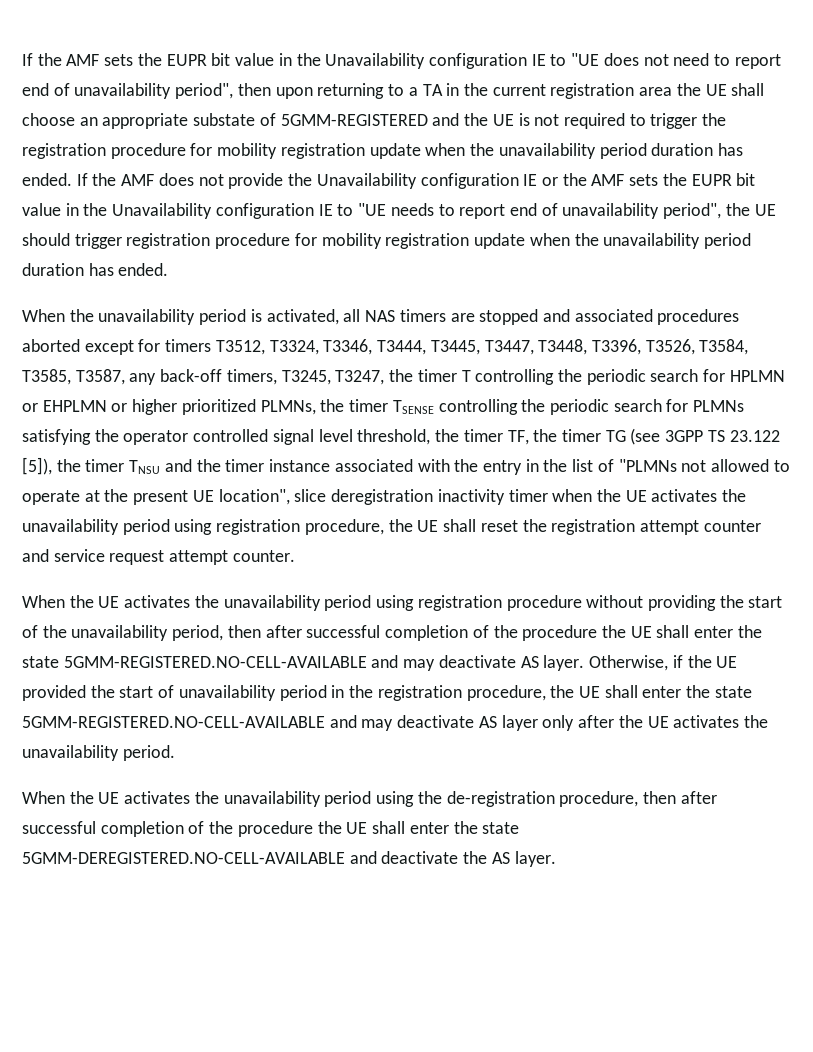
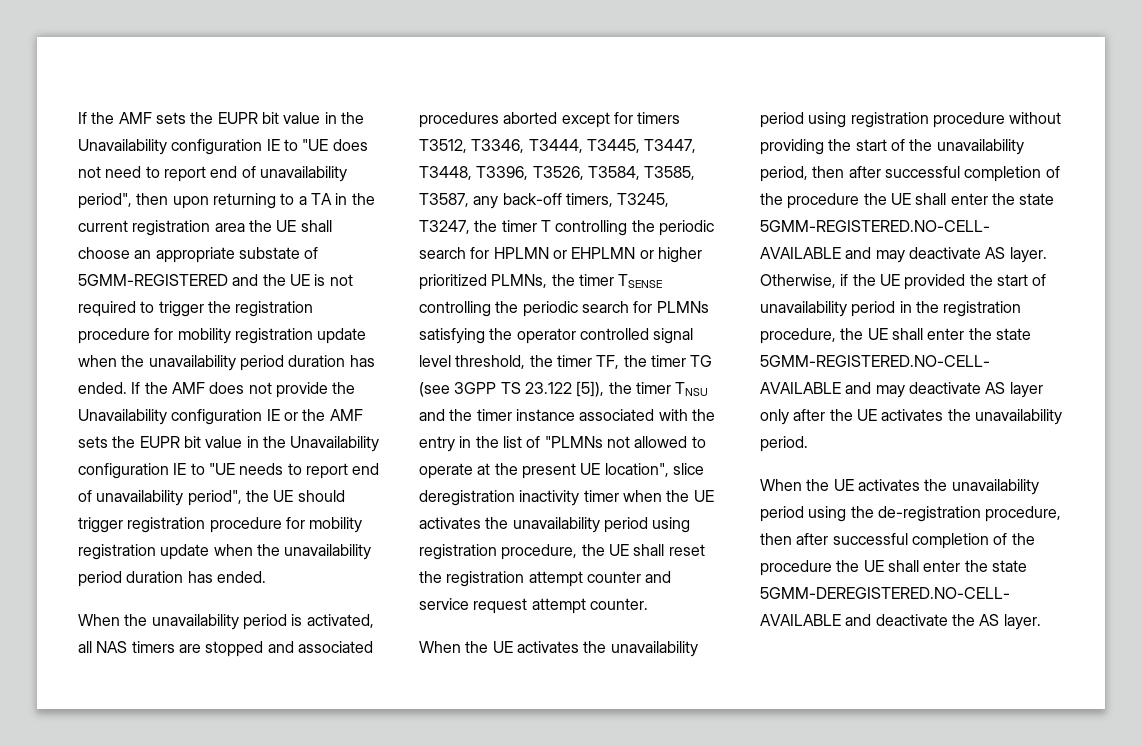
- When the unavailability period is activated, all NAS timers are stopped and associated procedures aborted except for timers T3512, T3324, T3346, T3444, T3445, T3447, T3448, T3396, T3526, T3584, T3585, T3587, any back-off timers, T3245, T3247, the timer T controlling the periodic search for HPLMN or EHPLMN or higher prioritized PLMNs, the timer TSENSE controlling the periodic search for PLMNs satisfying the operator controlled signal level threshold, the timer TF, the timer TG (see 3GPP TS 23.122 [5]), the timer TNSU and the timer instance associated with the entry in the list of "PLMNs not allowed to operate at the present UE location", slice deregistration inactivity timer when the UE activates the unavailability period using registration procedure, the UE shall reset the registration attempt counter and service request attempt counter.
+ When the unavailability period is activated, all NAS timers are stopped and associated procedures aborted except for timers T3512, T3346, T3444, T3445, T3447, T3448, T3396, T3526, T3584, T3585, T3587, any back-off timers, T3245, T3247, the timer T controlling the periodic search for HPLMN or EHPLMN or higher prioritized PLMNs, the timer TSENSE controlling the periodic search for PLMNs satisfying the operator controlled signal level threshold, the timer TF, the timer TG (see 3GPP TS 23.122 [5]), the timer TNSU and the timer instance associated with the entry in the list of "PLMNs not allowed to operate at the present UE location", slice deregistration inactivity timer when the UE activates the unavailability period using registration procedure, the UE shall reset the registration attempt counter and service request attempt counter.

